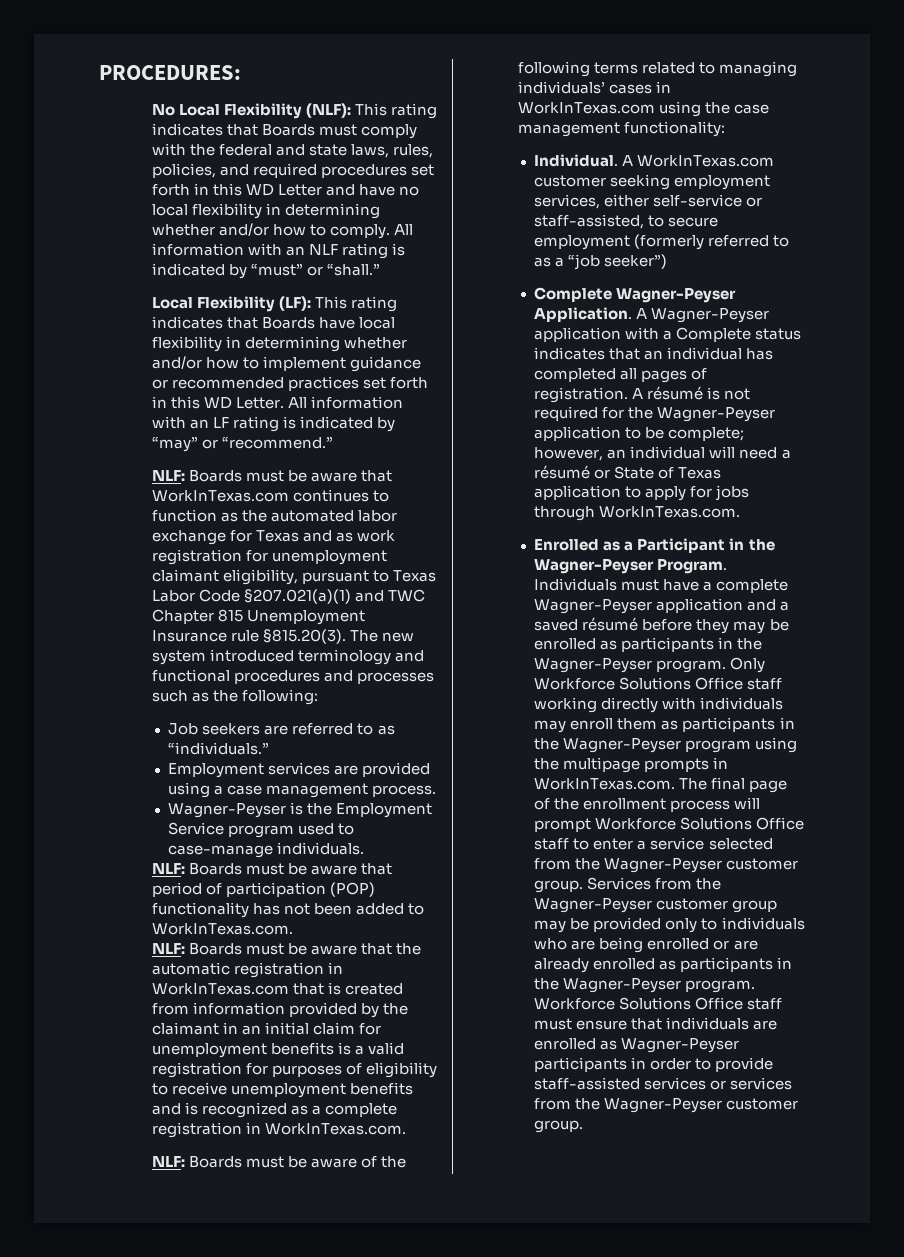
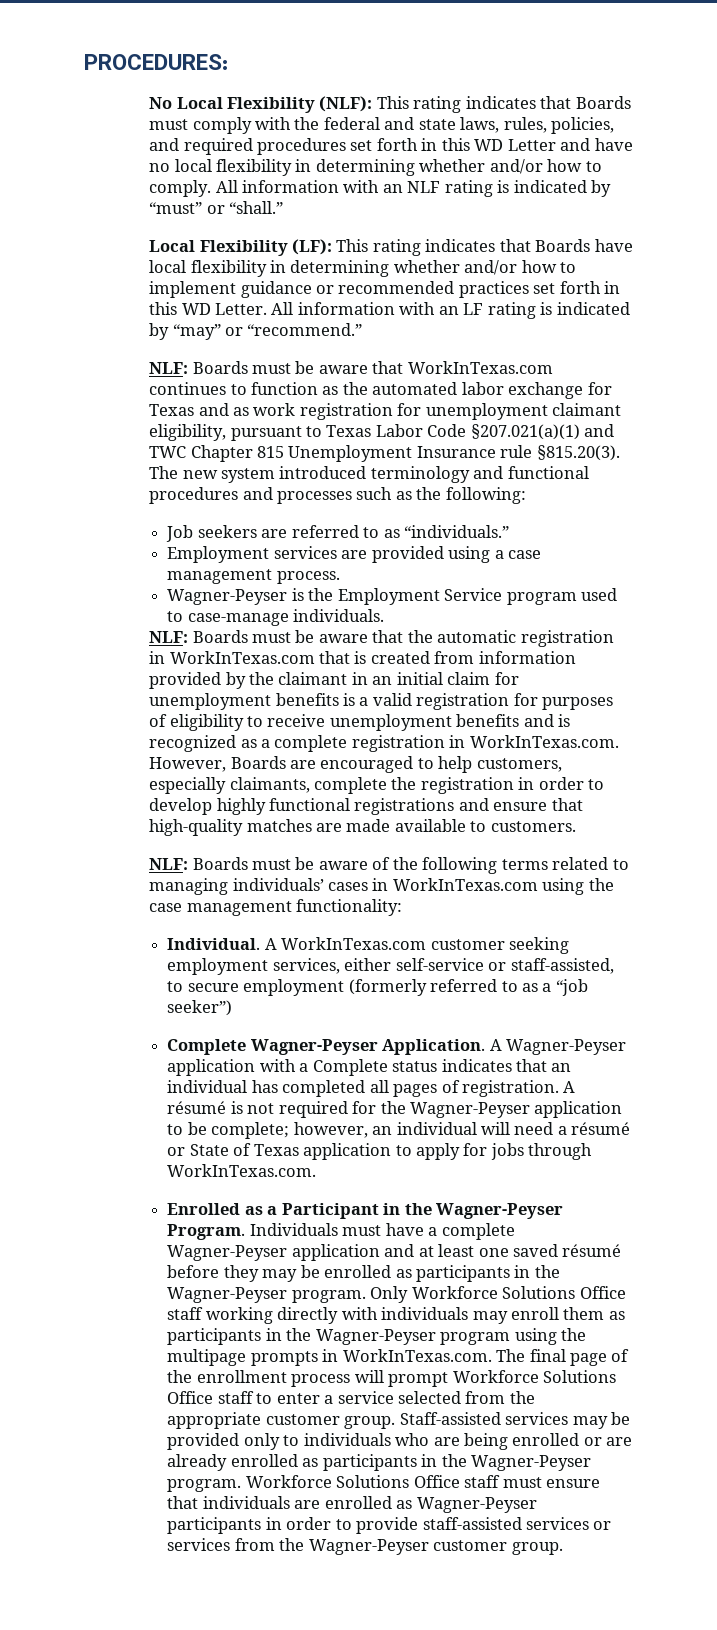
- NLF: Boards must be aware that period of participation (POP) functionality has not been added to WorkInTexas.com.
- NLF: Boards must be aware that the automatic registration in WorkInTexas.com that is created from information provided by the claimant in an initial claim for unemployment benefits is a valid registration for purposes of eligibility to receive unemployment benefits and is recognized as a complete registration in WorkInTexas.com.
+ NLF: Boards must be aware that the automatic registration in WorkInTexas.com that is created from information provided by the claimant in an initial claim for unemployment benefits is a valid registration for purposes of eligibility to receive unemployment benefits and is recognized as a complete registration in WorkInTexas.com. However, Boards are encouraged to help customers, especially claimants, complete the registration in order to develop highly functional registrations and ensure that high-quality matches are made available to customers.
- Individuals must have a complete Wagner-Peyser application and a saved résumé before they may be enrolled as participants in the Wagner-Peyser program.
+ Individuals must have a complete Wagner-Peyser application and at least one saved résumé before they may be enrolled as participants in the Wagner-Peyser program.
- Only Workforce Solutions Office staff working directly with individuals may enroll them as participants in the Wagner-Peyser program using the multipage prompts in WorkInTexas.com. The final page of the enrollment process will prompt Workforce Solutions Office staff to enter a service selected from the Wagner-Peyser customer group. Services from the Wagner-Peyser customer group may be provided only to individuals who are being enrolled or are already enrolled as participants in the Wagner-Peyser program.
+ Only Workforce Solutions Office staff working directly with individuals may enroll them as participants in the Wagner-Peyser program using the multipage prompts in WorkInTexas.com. The final page of the enrollment process will prompt Workforce Solutions Office staff to enter a service selected from the appropriate customer group. Staff-assisted services may be provided only to individuals who are being enrolled or are already enrolled as participants in the Wagner-Peyser program.

